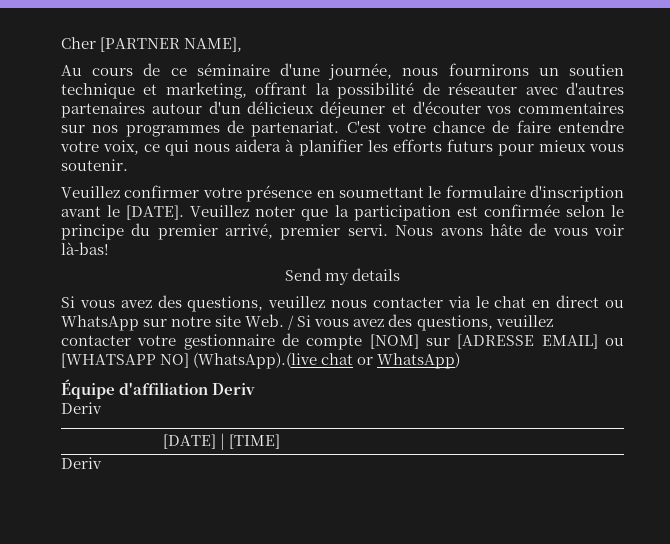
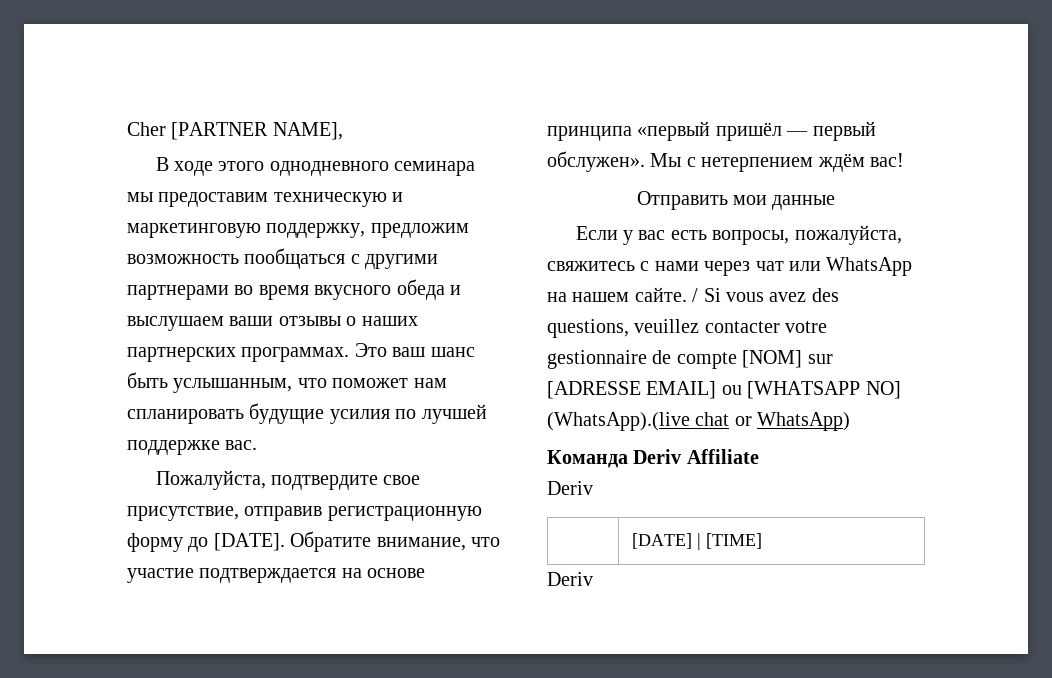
- Au cours de ce séminaire d'une journée, nous fournirons un soutien technique et marketing, offrant la possibilité de réseauter avec d'autres partenaires autour d'un délicieux déjeuner et d'écouter vos commentaires sur nos programmes de partenariat. C'est votre chance de faire entendre votre voix, ce qui nous aidera à planifier les efforts futurs pour mieux vous soutenir.
- Veuillez confirmer votre présence en soumettant le formulaire d'inscription avant le [DATE]. Veuillez noter que la participation est confirmée selon le principe du premier arrivé, premier servi. Nous avons hâte de vous voir là-bas!
- Send my details
- Si vous avez des questions, veuillez nous contacter via le chat en direct ou WhatsApp sur notre site Web. / Si vous avez des questions, veuillez contacter votre gestionnaire de compte [NOM] sur [ADRESSE EMAIL] ou [WHATSAPP NO] (WhatsApp).(live chat or WhatsApp)
+ В ходе этого однодневного семинара мы предоставим техническую и маркетинговую поддержку, предложим возможность пообщаться с другими партнерами во время вкусного обеда и выслушаем ваши отзывы о наших партнерских программах. Это ваш шанс быть услышанным, что поможет нам спланировать будущие усилия по лучшей поддержке вас.
+ Пожалуйста, подтвердите свое присутствие, отправив регистрационную форму до [DATE]. Обратите внимание, что участие подтверждается на основе принципа «первый пришёл — первый обслужен». Мы с нетерпением ждём вас!
+ Отправить мои данные
+ Если у вас есть вопросы, пожалуйста, свяжитесь с нами через чат или WhatsApp на нашем сайте. / Si vous avez des questions, veuillez contacter votre gestionnaire de compte [NOM] sur [ADRESSE EMAIL] ou [WHATSAPP NO] (WhatsApp).(live chat or WhatsApp)
- Équipe d'affiliation Deriv
+ Команда Deriv Affiliate

